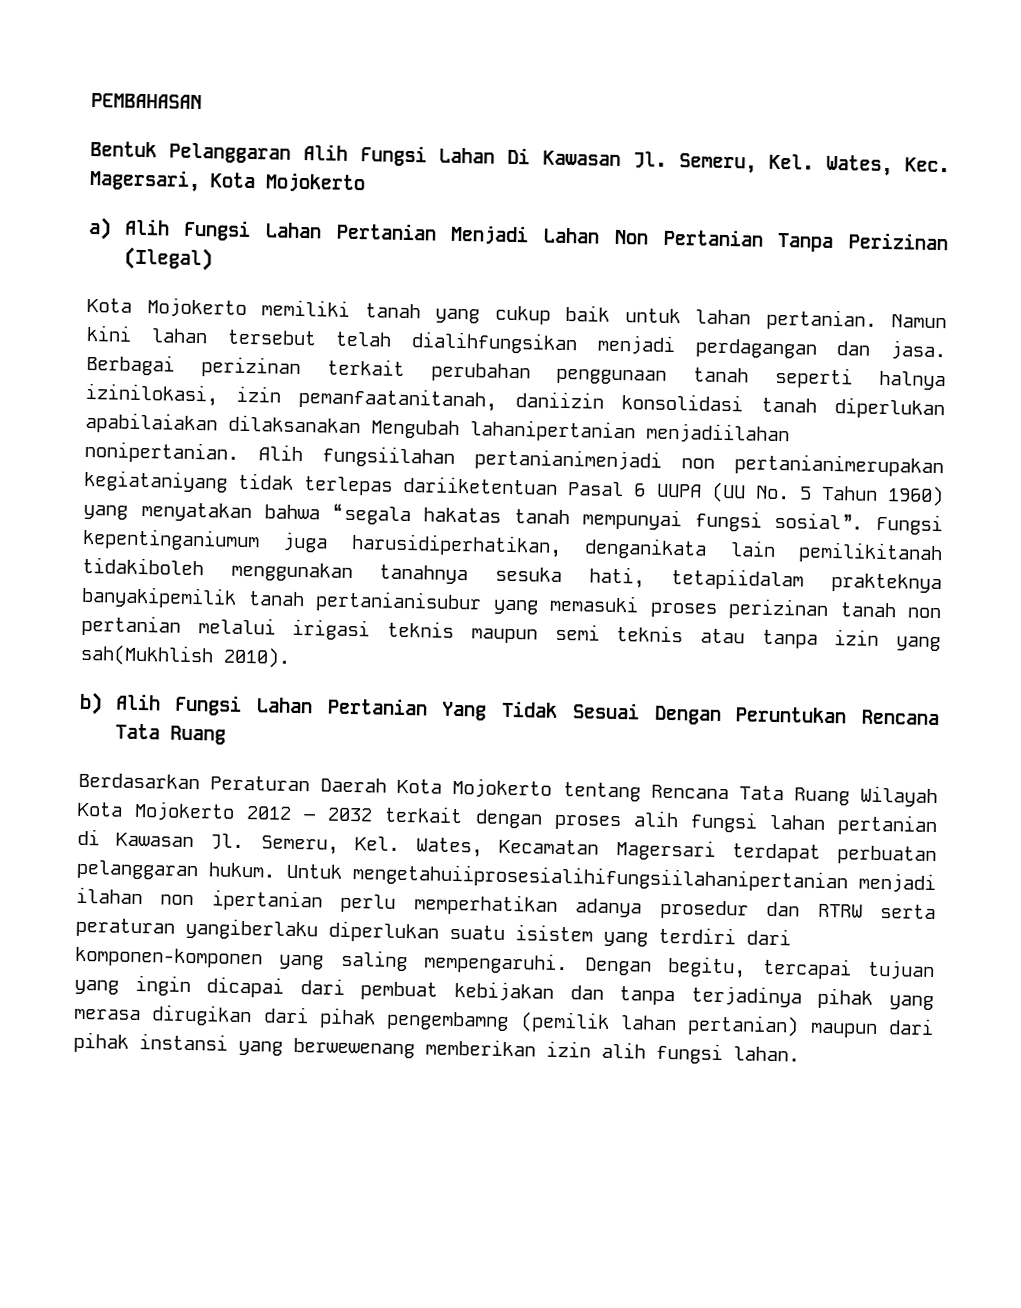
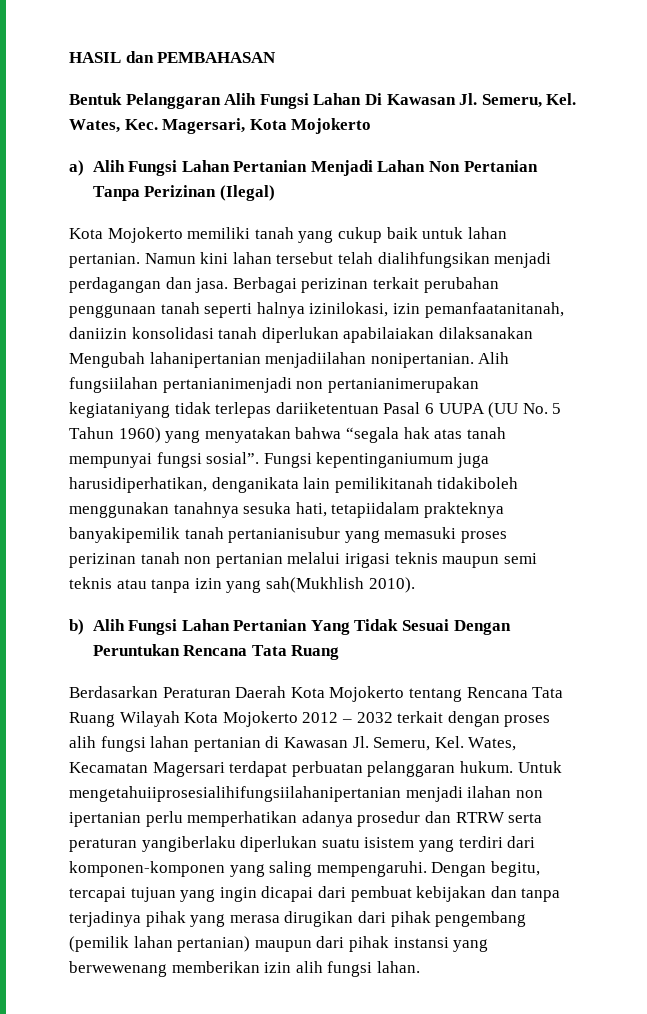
- PEMBAHASAN
+ HASIL dan PEMBAHASAN
- Alih fungsiilahan pertanianimenjadi non pertanianimerupakan kegiataniyang tidak terlepas dariiketentuan Pasal 6 UUPA (UU No. 5 Tahun 1960) yang menyatakan bahwa “segala hakatas tanah mempunyai fungsi sosial”.
+ Alih fungsiilahan pertanianimenjadi non pertanianimerupakan kegiataniyang tidak terlepas dariiketentuan Pasal 6 UUPA (UU No. 5 Tahun 1960) yang menyatakan bahwa “segala hak atas tanah mempunyai fungsi sosial”.
- Dengan begitu, tercapai tujuan yang ingin dicapai dari pembuat kebijakan dan tanpa terjadinya pihak yang merasa dirugikan dari pihak pengembamng (pemilik lahan pertanian) maupun dari pihak instansi yang berwewenang memberikan izin alih fungsi lahan.
+ Dengan begitu, tercapai tujuan yang ingin dicapai dari pembuat kebijakan dan tanpa terjadinya pihak yang merasa dirugikan dari pihak pengembang (pemilik lahan pertanian) maupun dari pihak instansi yang berwewenang memberikan izin alih fungsi lahan.

